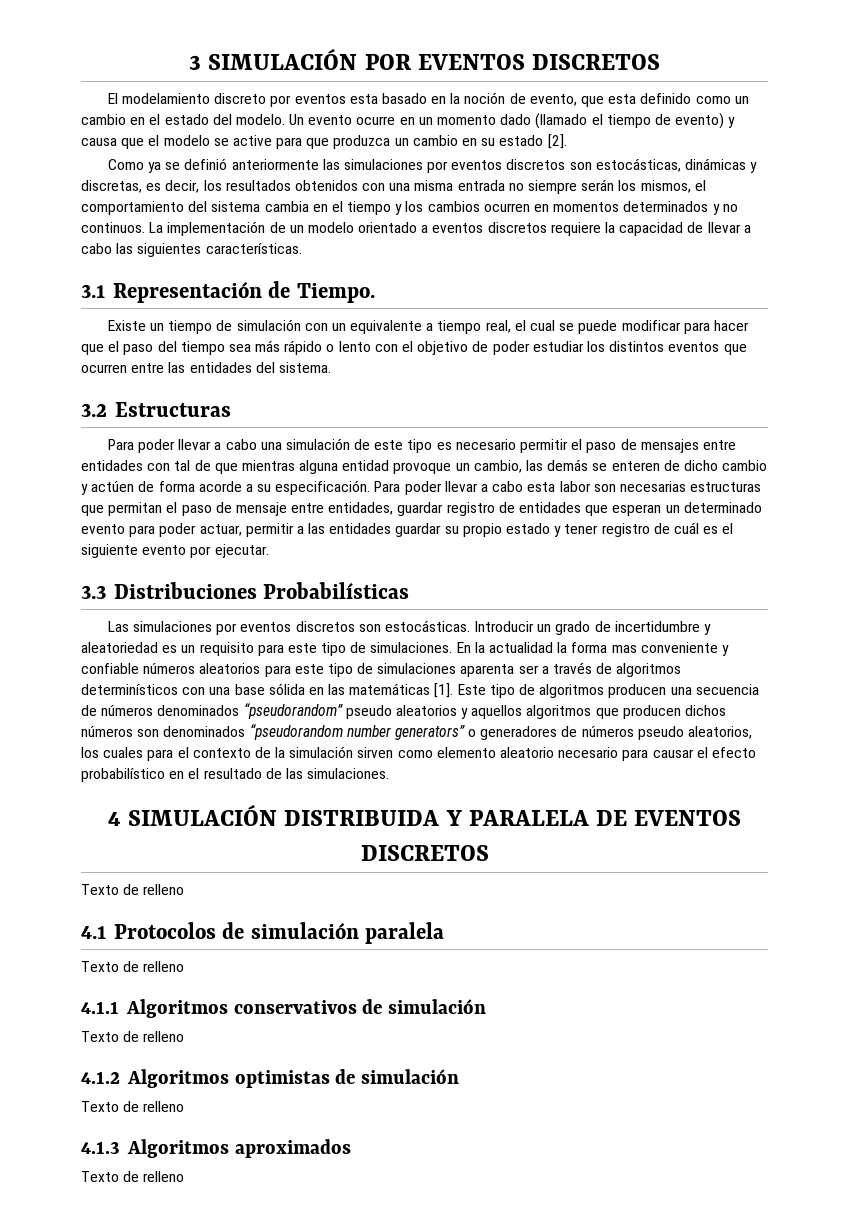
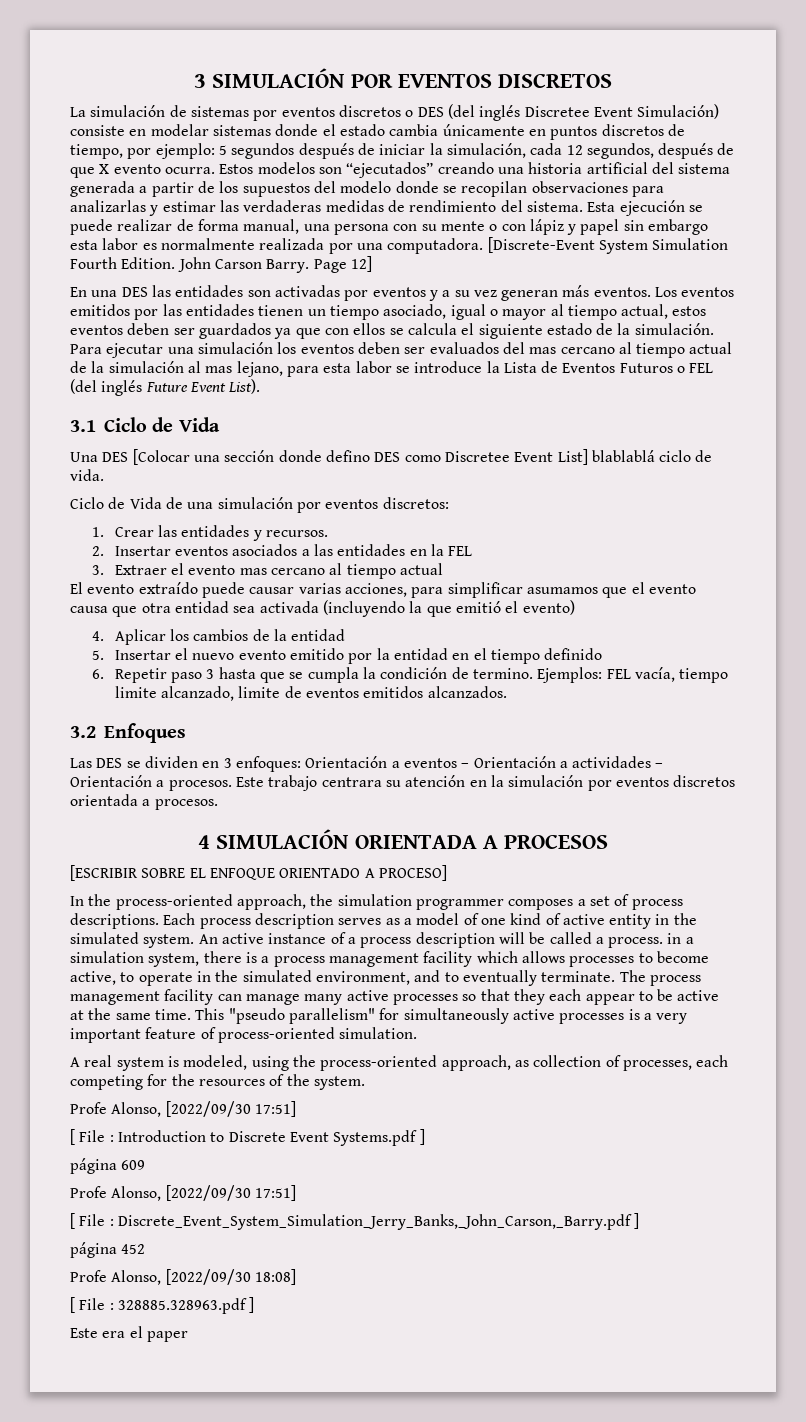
- El modelamiento discreto por eventos esta basado en la noción de evento, que esta definido como un cambio en el estado del modelo. Un evento ocurre en un momento dado (llamado el tiempo de evento) y causa que el modelo se active para que produzca un cambio en su estado [2].
- Como ya se definió anteriormente las simulaciones por eventos discretos son estocásticas, dinámicas y discretas, es decir, los resultados obtenidos con una misma entrada no siempre serán los mismos, el comportamiento del sistema cambia en el tiempo y los cambios ocurren en momentos determinados y no continuos. La implementación de un modelo orientado a eventos discretos requiere la capacidad de llevar a cabo las siguientes características.
- 3.1 Representación de Tiempo.
- Existe un tiempo de simulación con un equivalente a tiempo real, el cual se puede modificar para hacer que el paso del tiempo sea más rápido o lento con el objetivo de poder estudiar los distintos eventos que ocurren entre las entidades del sistema.
- 3.2 Estructuras
- Para poder llevar a cabo una simulación de este tipo es necesario permitir el paso de mensajes entre entidades con tal de que mientras alguna entidad provoque un cambio, las demás se enteren de dicho cambio y actúen de forma acorde a su especificación. Para poder llevar a cabo esta labor son necesarias estructuras que permitan el paso de mensaje entre entidades, guardar registro de entidades que esperan un determinado evento para poder actuar, permitir a las entidades guardar su propio estado y tener registro de cuál es el siguiente evento por ejecutar.
- 3.3 Distribuciones Probabilísticas
- Las simulaciones por eventos discretos son estocásticas. Introducir un grado de incertidumbre y aleatoriedad es un requisito para este tipo de simulaciones. En la actualidad la forma mas conveniente y confiable números aleatorios para este tipo de simulaciones aparenta ser a través de algoritmos determinísticos con una base sólida en las matemáticas [1]. Este tipo de algoritmos producen una secuencia de números denominados “pseudorandom” pseudo aleatorios y aquellos algoritmos que producen dichos números son denominados “pseudorandom number generators” o generadores de números pseudo aleatorios, los cuales para el contexto de la simulación sirven como elemento aleatorio necesario para causar el efecto probabilístico en el resultado de las simulaciones.
- 4 SIMULACIÓN DISTRIBUIDA Y PARALELA DE EVENTOS DISCRETOS
- Texto de relleno
- 4.1 Protocolos de simulación paralela
- Texto de relleno
- 4.1.1 Algoritmos conservativos de simulación
- Texto de relleno
- 4.1.2 Algoritmos optimistas de simulación
- Texto de relleno
- 4.1.3 Algoritmos aproximados
- Texto de relleno
+ La simulación de sistemas por eventos discretos o DES (del inglés Discretee Event Simulación) consiste en modelar sistemas donde el estado cambia únicamente en puntos discretos de tiempo, por ejemplo: 5 segundos después de iniciar la simulación, cada 12 segundos, después de que X evento ocurra. Estos modelos son “ejecutados” creando una historia artificial del sistema generada a partir de los supuestos del modelo donde se recopilan observaciones para analizarlas y estimar las verdaderas medidas de rendimiento del sistema. Esta ejecución se puede realizar de forma manual, una persona con su mente o con lápiz y papel sin embargo esta labor es normalmente realizada por una computadora. [Discrete-Event System Simulation Fourth Edition. John Carson Barry. Page 12]
+ En una DES las entidades son activadas por eventos y a su vez generan más eventos. Los eventos emitidos por las entidades tienen un tiempo asociado, igual o mayor al tiempo actual, estos eventos deben ser guardados ya que con ellos se calcula el siguiente estado de la simulación. Para ejecutar una simulación los eventos deben ser evaluados del mas cercano al tiempo actual de la simulación al mas lejano, para esta labor se introduce la Lista de Eventos Futuros o FEL (del inglés Future Event List).
+ 3.1 Ciclo de Vida
+ Una DES [Colocar una sección donde defino DES como Discretee Event List] blablablá ciclo de vida.
+ Ciclo de Vida de una simulación por eventos discretos:
+ 1. Crear las entidades y recursos.
+ 2. Insertar eventos asociados a las entidades en la FEL
+ 3. Extraer el evento mas cercano al tiempo actual
+ El evento extraído puede causar varias acciones, para simplificar asumamos que el evento causa que otra entidad sea activada (incluyendo la que emitió el evento)
+ 4. Aplicar los cambios de la entidad
+ 5. Insertar el nuevo evento emitido por la entidad en el tiempo definido
+ 6. Repetir paso 3 hasta que se cumpla la condición de termino. Ejemplos: FEL vacía, tiempo limite alcanzado, limite de eventos emitidos alcanzados.
+ 3.2 Enfoques
+ Las DES se dividen en 3 enfoques: Orientación a eventos – Orientación a actividades – Orientación a procesos. Este trabajo centrara su atención en la simulación por eventos discretos orientada a procesos.
+ 4 SIMULACIÓN ORIENTADA A PROCESOS
+ [ESCRIBIR SOBRE EL ENFOQUE ORIENTADO A PROCESO]
+ In the process-oriented approach, the simulation programmer composes a set of process descriptions. Each process description serves as a model of one kind of active entity in the simulated system. An active instance of a process description will be called a process. in a simulation system, there is a process management facility which allows processes to become active, to operate in the simulated environment, and to eventually terminate. The process management facility can manage many active processes so that they each appear to be active at the same time. This "pseudo parallelism" for simultaneously active processes is a very important feature of process-oriented simulation.
+ A real system is modeled, using the process-oriented approach, as collection of processes, each competing for the resources of the system.
+ Profe Alonso, [2022/09/30 17:51]
+ [ File : Introduction to Discrete Event Systems.pdf ]
+ página 609
+ Profe Alonso, [2022/09/30 17:51]
+ [ File : Discrete_Event_System_Simulation_Jerry_Banks,_John_Carson,_Barry.pdf ]
+ página 452
+ Profe Alonso, [2022/09/30 18:08]
+ [ File : 328885.328963.pdf ]
+ Este era el paper

